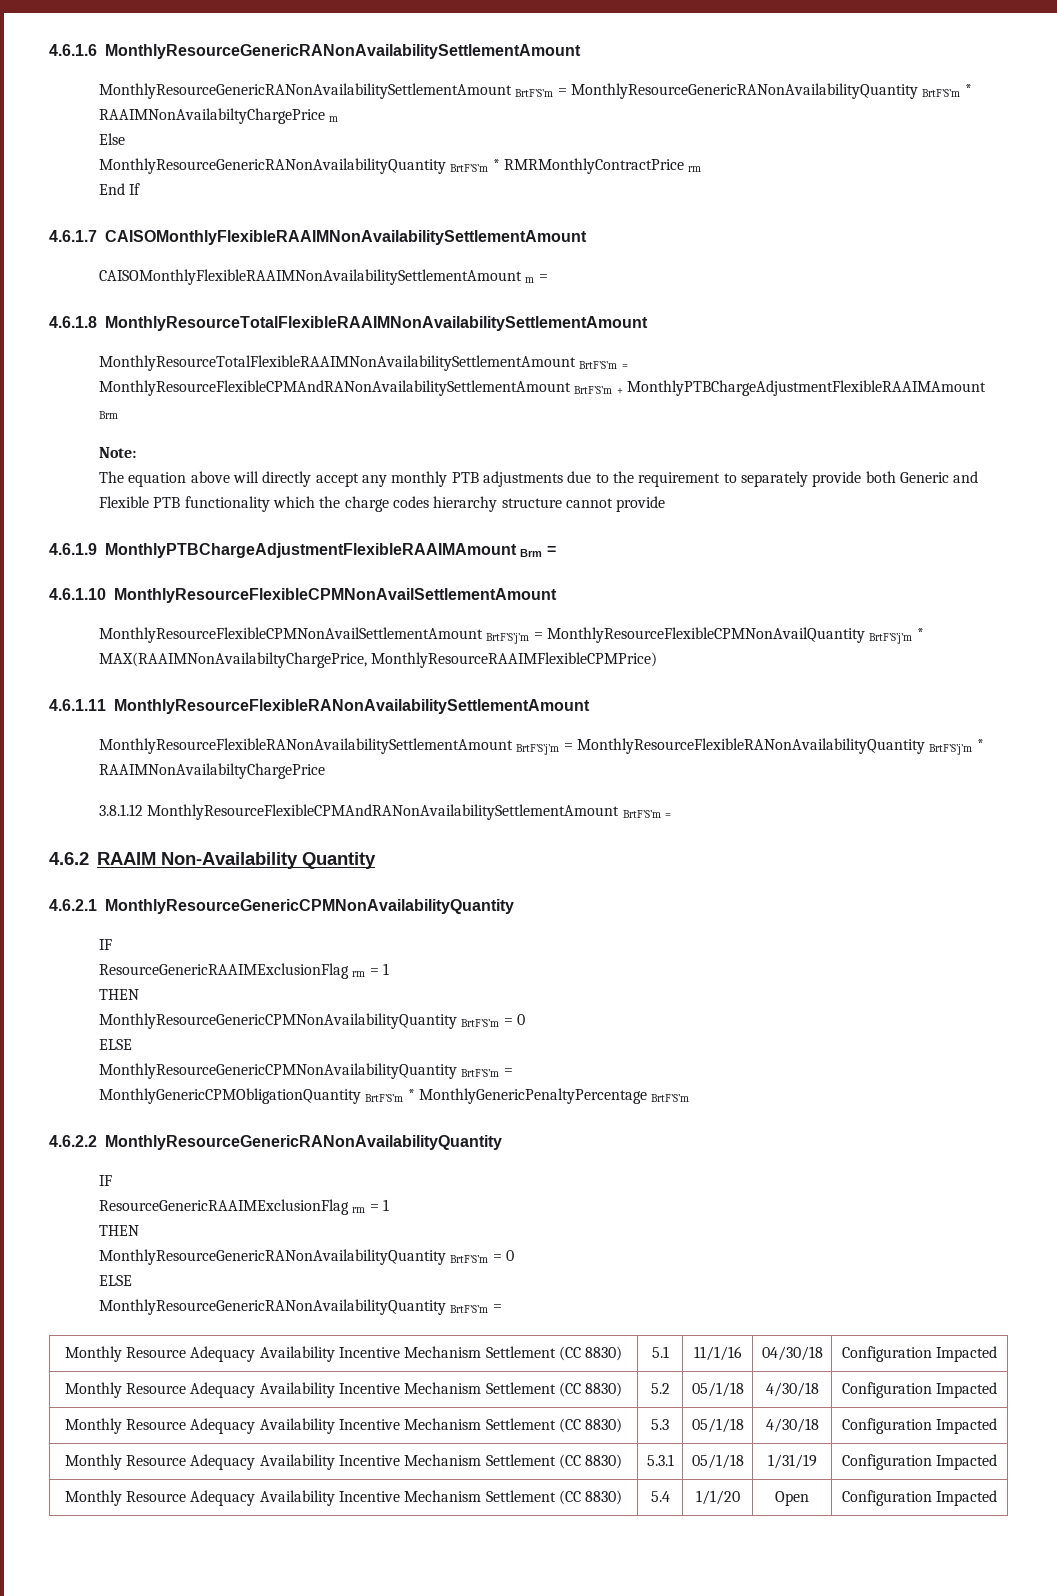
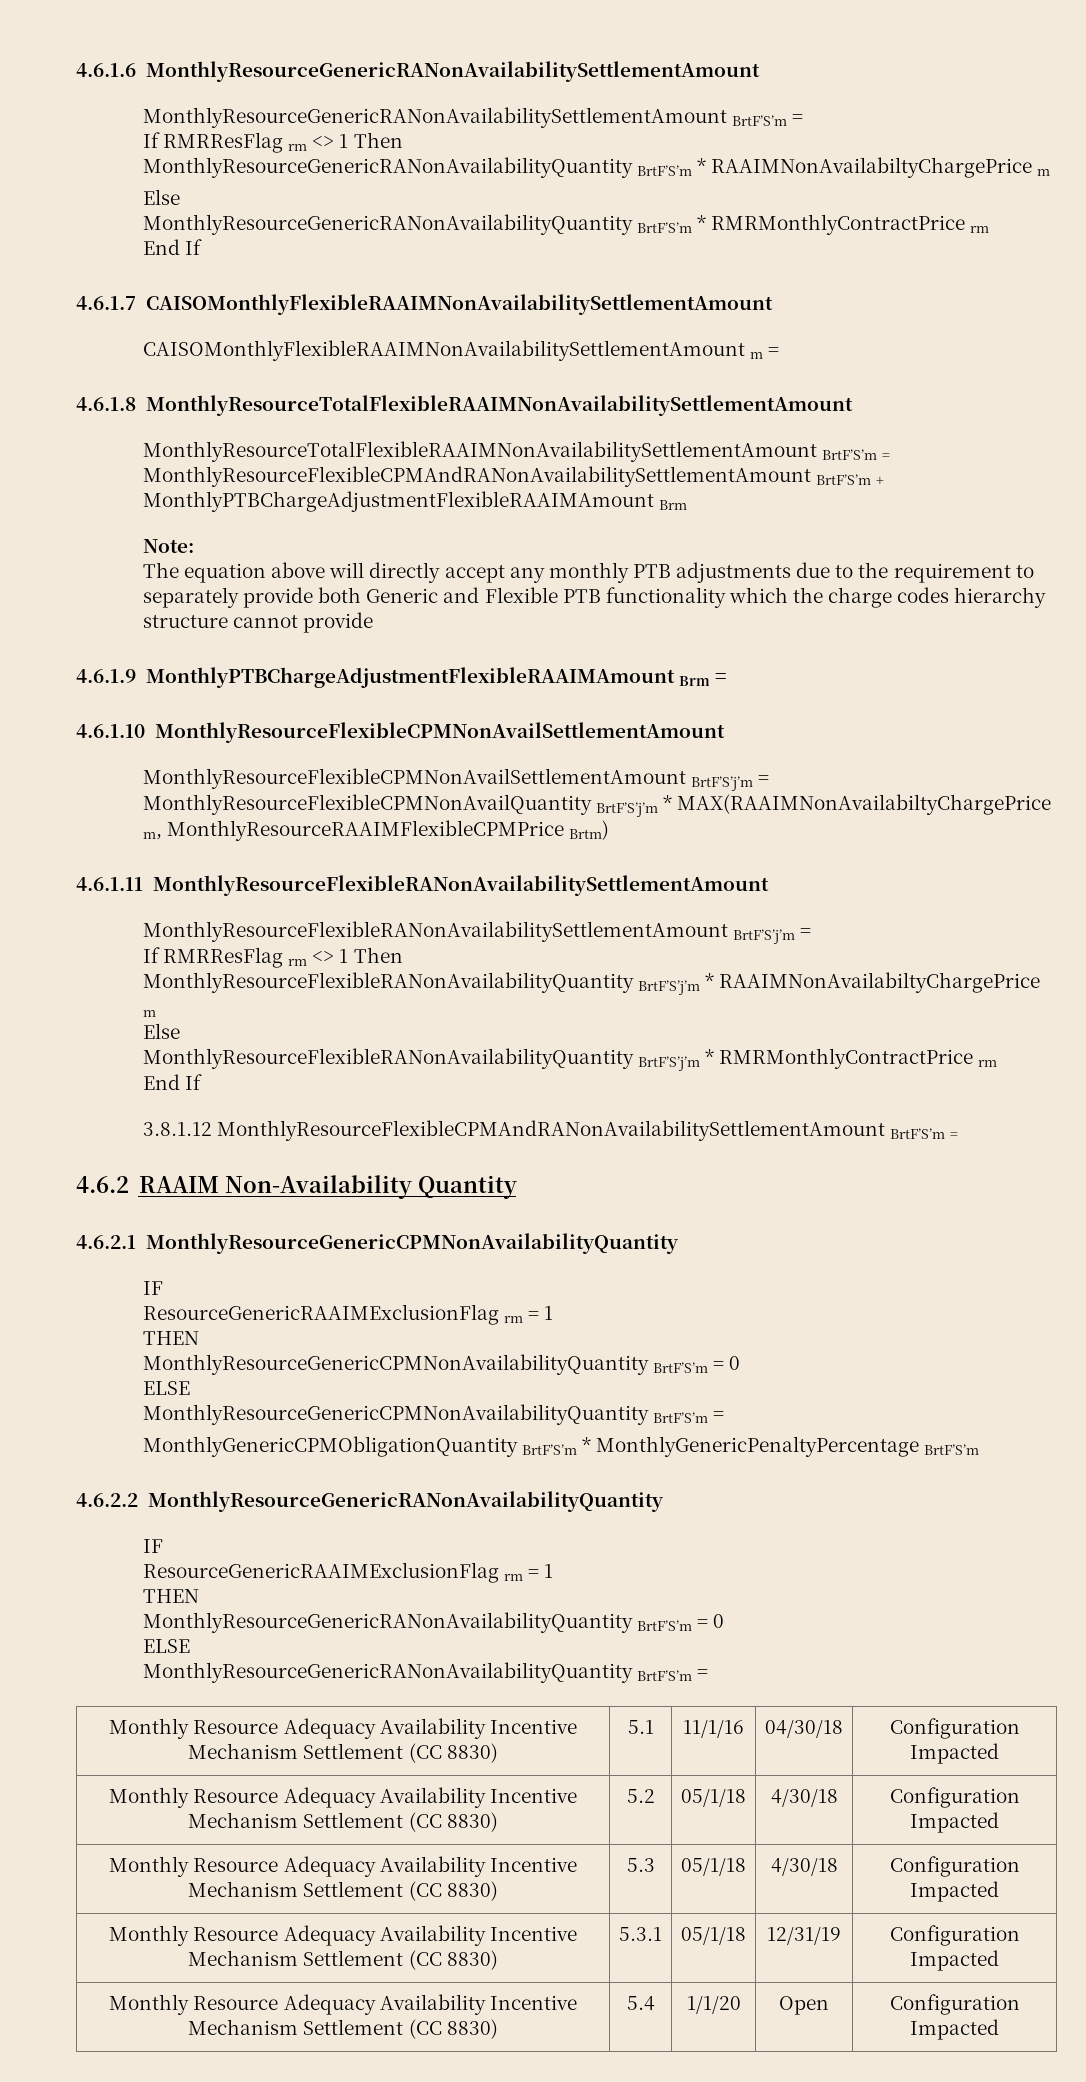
- MonthlyResourceGenericRANonAvailabilitySettlementAmount BrtF’S’m = MonthlyResourceGenericRANonAvailabilityQuantity BrtF’S’m * RAAIMNonAvailabiltyChargePrice m
+ MonthlyResourceGenericRANonAvailabilitySettlementAmount BrtF’S’m =
+ If RMRResFlag rm <> 1 Then
+ MonthlyResourceGenericRANonAvailabilityQuantity BrtF’S’m * RAAIMNonAvailabiltyChargePrice m
- MonthlyResourceFlexibleCPMNonAvailSettlementAmount BrtF’S’j’m = MonthlyResourceFlexibleCPMNonAvailQuantity BrtF’S’j’m * MAX(RAAIMNonAvailabiltyChargePrice, MonthlyResourceRAAIMFlexibleCPMPrice)
+ MonthlyResourceFlexibleCPMNonAvailSettlementAmount BrtF’S’j’m = MonthlyResourceFlexibleCPMNonAvailQuantity BrtF’S’j’m * MAX(RAAIMNonAvailabiltyChargePrice m, MonthlyResourceRAAIMFlexibleCPMPrice Brtm)
- MonthlyResourceFlexibleRANonAvailabilitySettlementAmount BrtF’S’j’m = MonthlyResourceFlexibleRANonAvailabilityQuantity BrtF’S’j’m * RAAIMNonAvailabiltyChargePrice
+ MonthlyResourceFlexibleRANonAvailabilitySettlementAmount BrtF’S’j’m =
+ If RMRResFlag rm <> 1 Then
+ MonthlyResourceFlexibleRANonAvailabilityQuantity BrtF’S’j’m * RAAIMNonAvailabiltyChargePrice m
+ Else
+ MonthlyResourceFlexibleRANonAvailabilityQuantity BrtF’S’j’m * RMRMonthlyContractPrice rm
+ End If
- Monthly Resource Adequacy Availability Incentive Mechanism Settlement (CC 8830) | 5.3.1 | 05/1/18 | 1/31/19 | Configuration Impacted
+ Monthly Resource Adequacy Availability Incentive Mechanism Settlement (CC 8830) | 5.3.1 | 05/1/18 | 12/31/19 | Configuration Impacted

